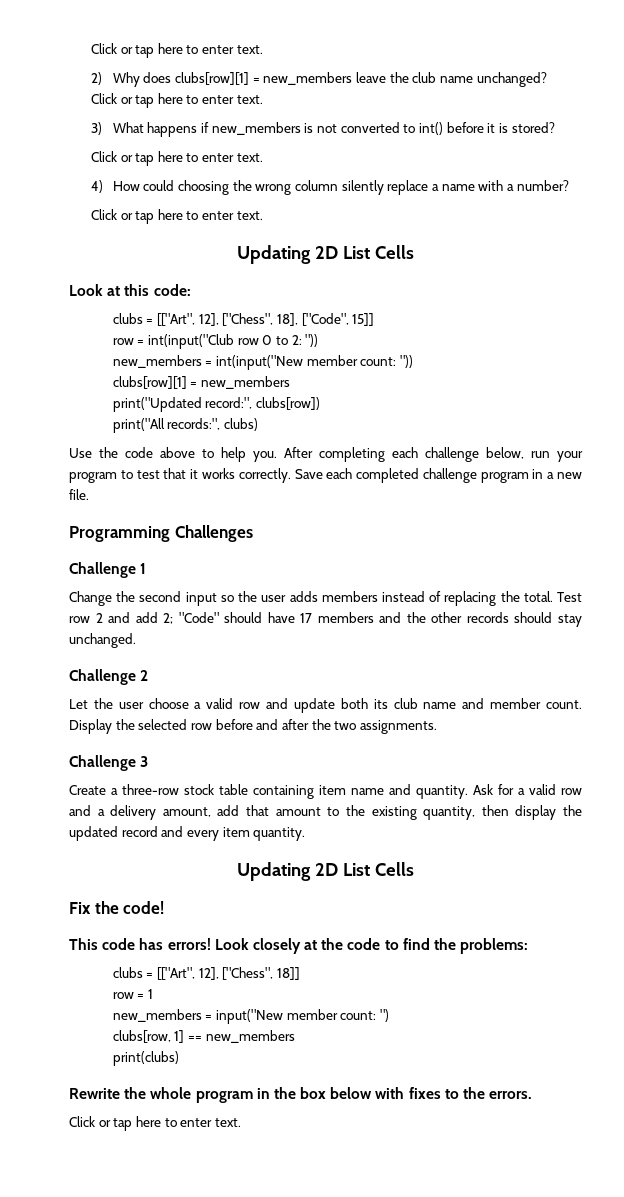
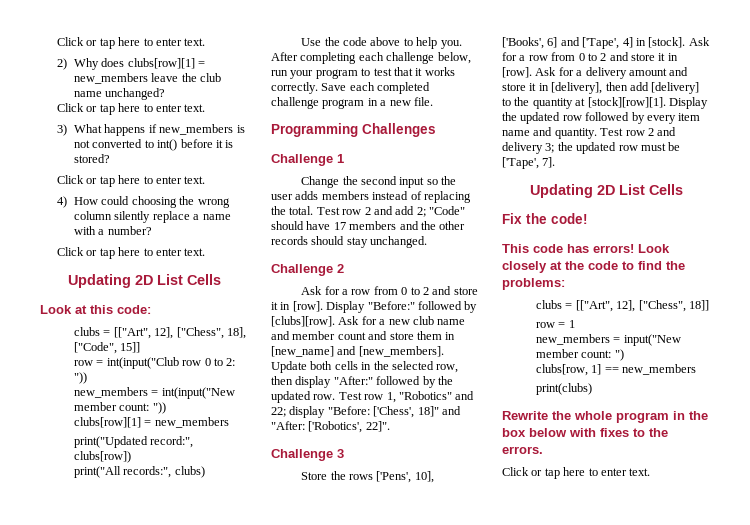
- Let the user choose a valid row and update both its club name and member count. Display the selected row before and after the two assignments.
+ Ask for a row from 0 to 2 and store it in [row]. Display "Before:" followed by [clubs][row]. Ask for a new club name and member count and store them in [new_name] and [new_members]. Update both cells in the selected row, then display "After:" followed by the updated row. Test row 1, "Robotics" and 22; display "Before: ['Chess', 18]" and "After: ['Robotics', 22]".
  Challenge 3
- Create a three-row stock table containing item name and quantity. Ask for a valid row and a delivery amount, add that amount to the existing quantity, then display the updated record and every item quantity.
+ Store the rows ['Pens', 10], ['Books', 6] and ['Tape', 4] in [stock]. Ask for a row from 0 to 2 and store it in [row]. Ask for a delivery amount and store it in [delivery], then add [delivery] to the quantity at [stock][row][1]. Display the updated row followed by every item name and quantity. Test row 2 and delivery 3; the updated row must be ['Tape', 7].

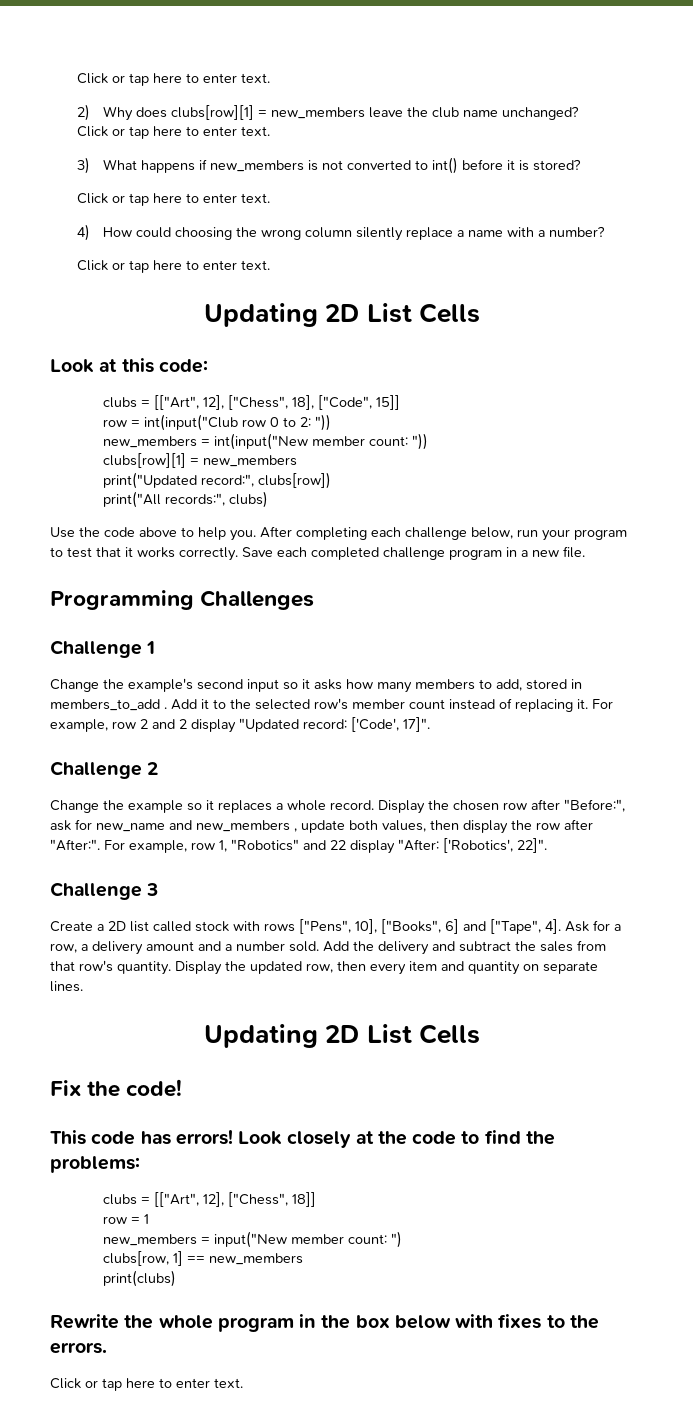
- Change the second input so the user adds members instead of replacing the total. Test row 2 and add 2; "Code" should have 17 members and the other records should stay unchanged.
+ Change the example's second input so it asks how many members to add, stored in members_to_add . Add it to the selected row's member count instead of replacing it. For example, row 2 and 2 display "Updated record: ['Code', 17]".
  Challenge 2
- Ask for a row from 0 to 2 and store it in [row]. Display "Before:" followed by [clubs][row]. Ask for a new club name and member count and store them in [new_name] and [new_members]. Update both cells in the selected row, then display "After:" followed by the updated row. Test row 1, "Robotics" and 22; display "Before: ['Chess', 18]" and "After: ['Robotics', 22]".
+ Change the example so it replaces a whole record. Display the chosen row after "Before:", ask for new_name and new_members , update both values, then display the row after "After:". For example, row 1, "Robotics" and 22 display "After: ['Robotics', 22]".
- Store the rows ['Pens', 10], ['Books', 6] and ['Tape', 4] in [stock]. Ask for a row from 0 to 2 and store it in [row]. Ask for a delivery amount and store it in [delivery], then add [delivery] to the quantity at [stock][row][1]. Display the updated row followed by every item name and quantity. Test row 2 and delivery 3; the updated row must be ['Tape', 7].
+ Create a 2D list called stock with rows ["Pens", 10], ["Books", 6] and ["Tape", 4]. Ask for a row, a delivery amount and a number sold. Add the delivery and subtract the sales from that row's quantity. Display the updated row, then every item and quantity on separate lines.

